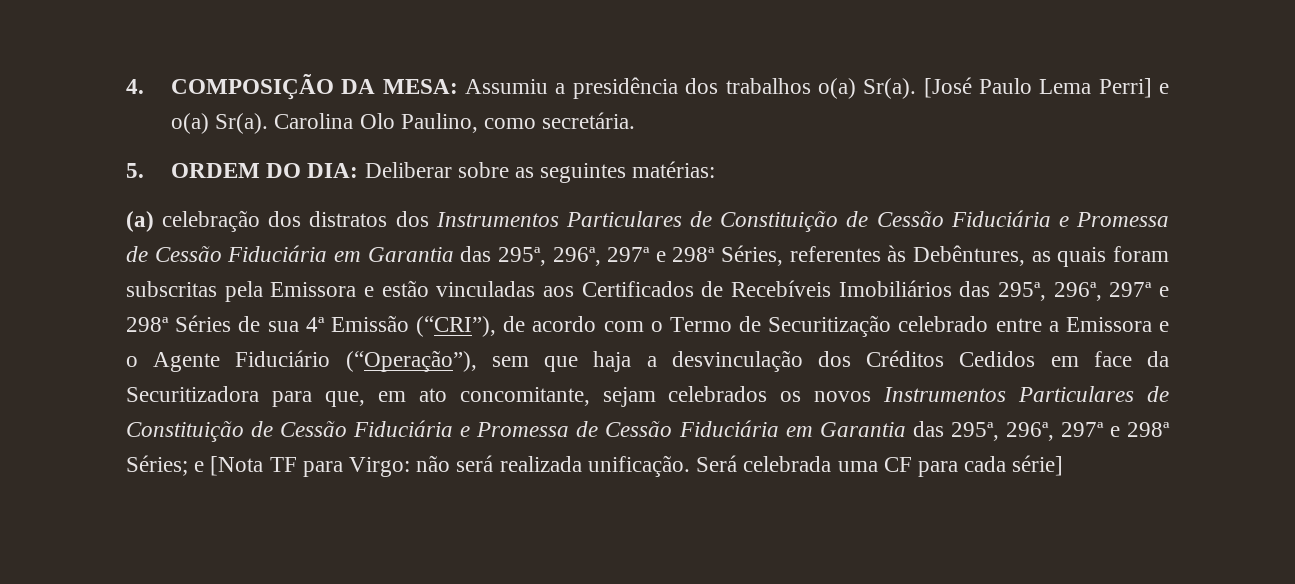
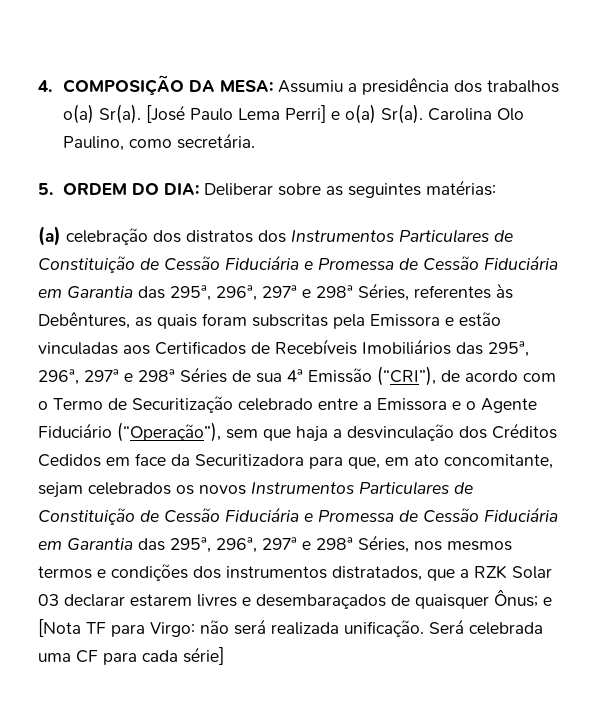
- (a) celebração dos distratos dos Instrumentos Particulares de Constituição de Cessão Fiduciária e Promessa de Cessão Fiduciária em Garantia das 295ª, 296ª, 297ª e 298ª Séries, referentes às Debêntures, as quais foram subscritas pela Emissora e estão vinculadas aos Certificados de Recebíveis Imobiliários das 295ª, 296ª, 297ª e 298ª Séries de sua 4ª Emissão (“CRI”), de acordo com o Termo de Securitização celebrado entre a Emissora e o Agente Fiduciário (“Operação”), sem que haja a desvinculação dos Créditos Cedidos em face da Securitizadora para que, em ato concomitante, sejam celebrados os novos Instrumentos Particulares de Constituição de Cessão Fiduciária e Promessa de Cessão Fiduciária em Garantia das 295ª, 296ª, 297ª e 298ª Séries;
+ (a) celebração dos distratos dos Instrumentos Particulares de Constituição de Cessão Fiduciária e Promessa de Cessão Fiduciária em Garantia das 295ª, 296ª, 297ª e 298ª Séries, referentes às Debêntures, as quais foram subscritas pela Emissora e estão vinculadas aos Certificados de Recebíveis Imobiliários das 295ª, 296ª, 297ª e 298ª Séries de sua 4ª Emissão (“CRI”), de acordo com o Termo de Securitização celebrado entre a Emissora e o Agente Fiduciário (“Operação”), sem que haja a desvinculação dos Créditos Cedidos em face da Securitizadora para que, em ato concomitante, sejam celebrados os novos Instrumentos Particulares de Constituição de Cessão Fiduciária e Promessa de Cessão Fiduciária em Garantia das 295ª, 296ª, 297ª e 298ª Séries, nos mesmos termos e condições dos instrumentos distratados, que a RZK Solar 03 declarar estarem livres e desembaraçados de quaisquer Ônus;

